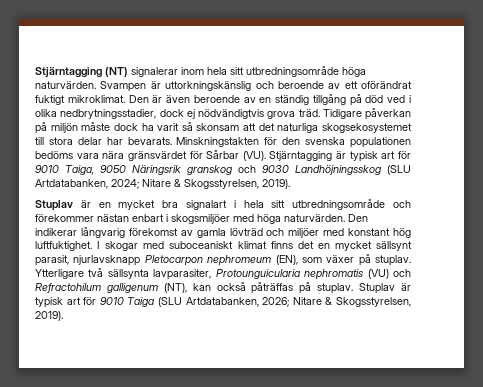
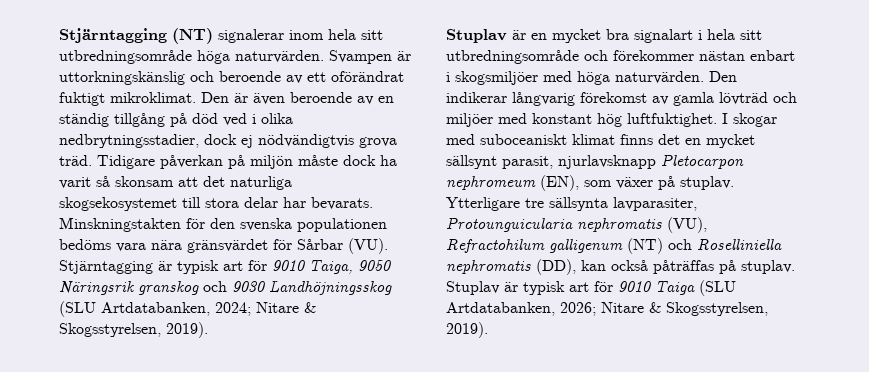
- Ytterligare två sällsynta lavparasiter, Protounguicularia nephromatis (VU) och Refractohilum galligenum (NT), kan också påträffas på stuplav.
+ Ytterligare tre sällsynta lavparasiter, Protounguicularia nephromatis (VU), Refractohilum galligenum (NT) och Roselliniella nephromatis (DD), kan också påträffas på stuplav.

